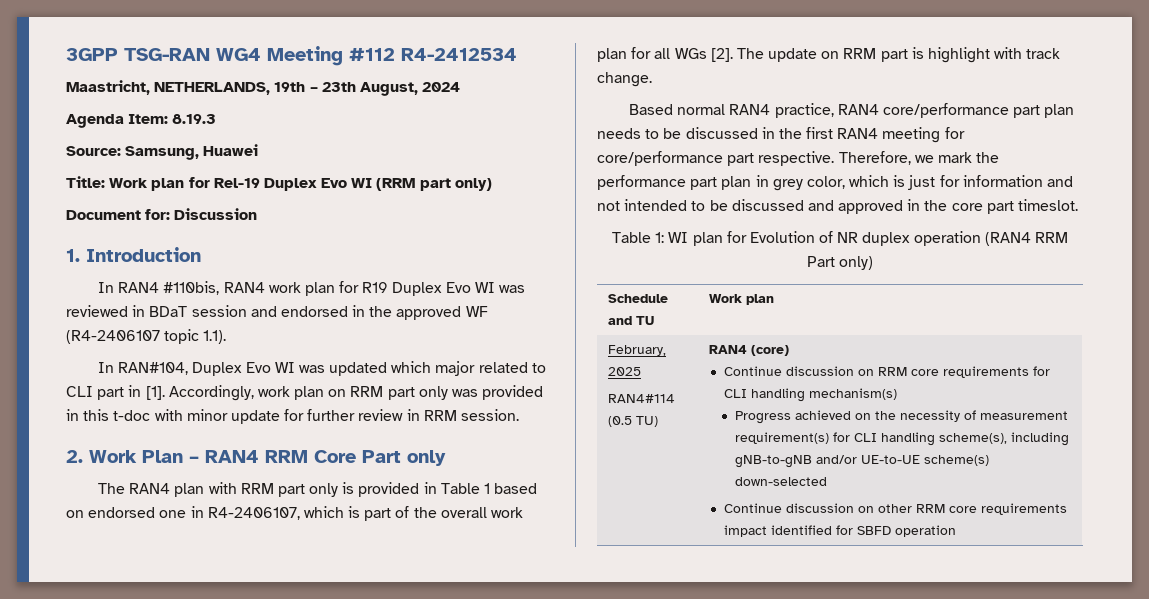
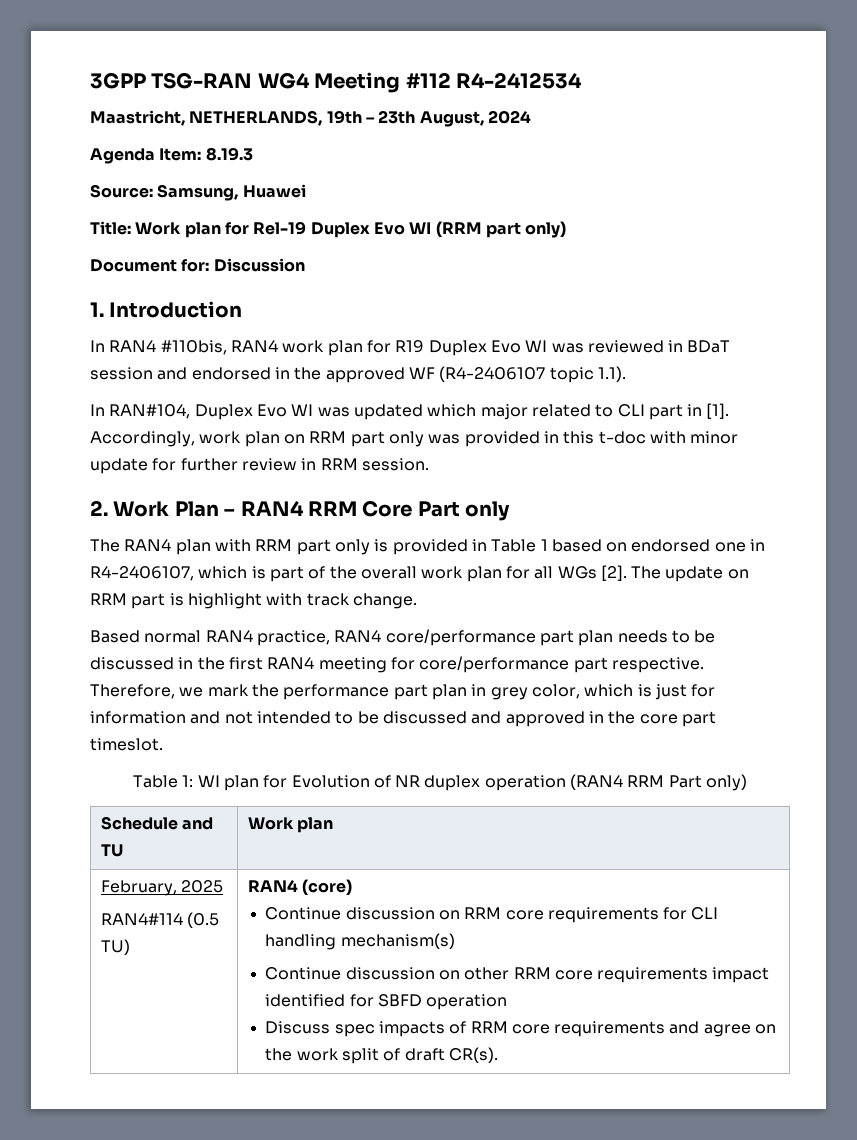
- Progress achieved on the necessity of measurement requirement(s) for CLI handling scheme(s), including gNB-to-gNB and/or UE-to-UE scheme(s) down-selected
+ Discuss spec impacts of RRM core requirements and agree on the work split of draft CR(s).

